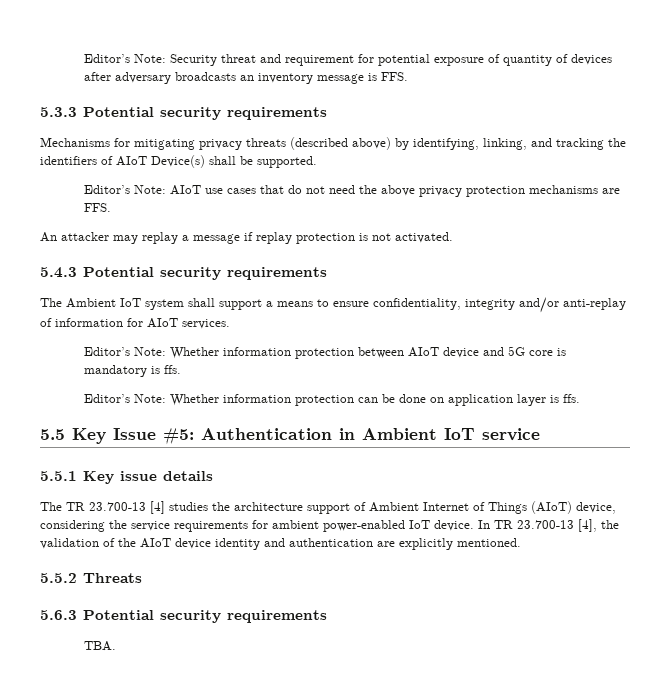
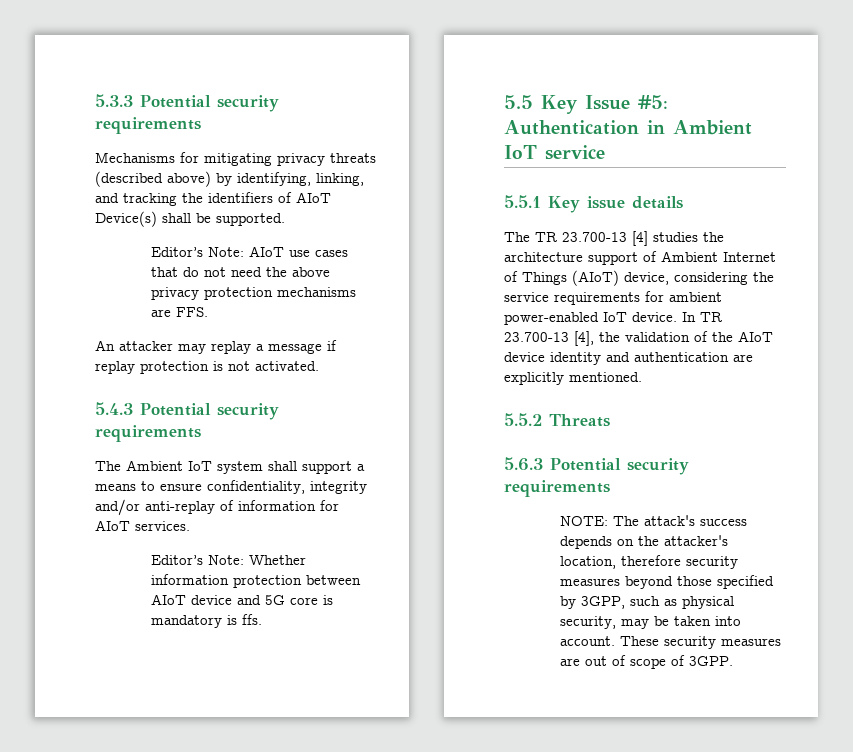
- Editor’s Note: Security threat and requirement for potential exposure of quantity of devices after adversary broadcasts an inventory message is FFS.
- Editor’s Note: Whether information protection can be done on application layer is ffs.
- TBA.
+ NOTE: The attack's success depends on the attacker's location, therefore security measures beyond those specified by 3GPP, such as physical security, may be taken into account. These security measures are out of scope of 3GPP.

